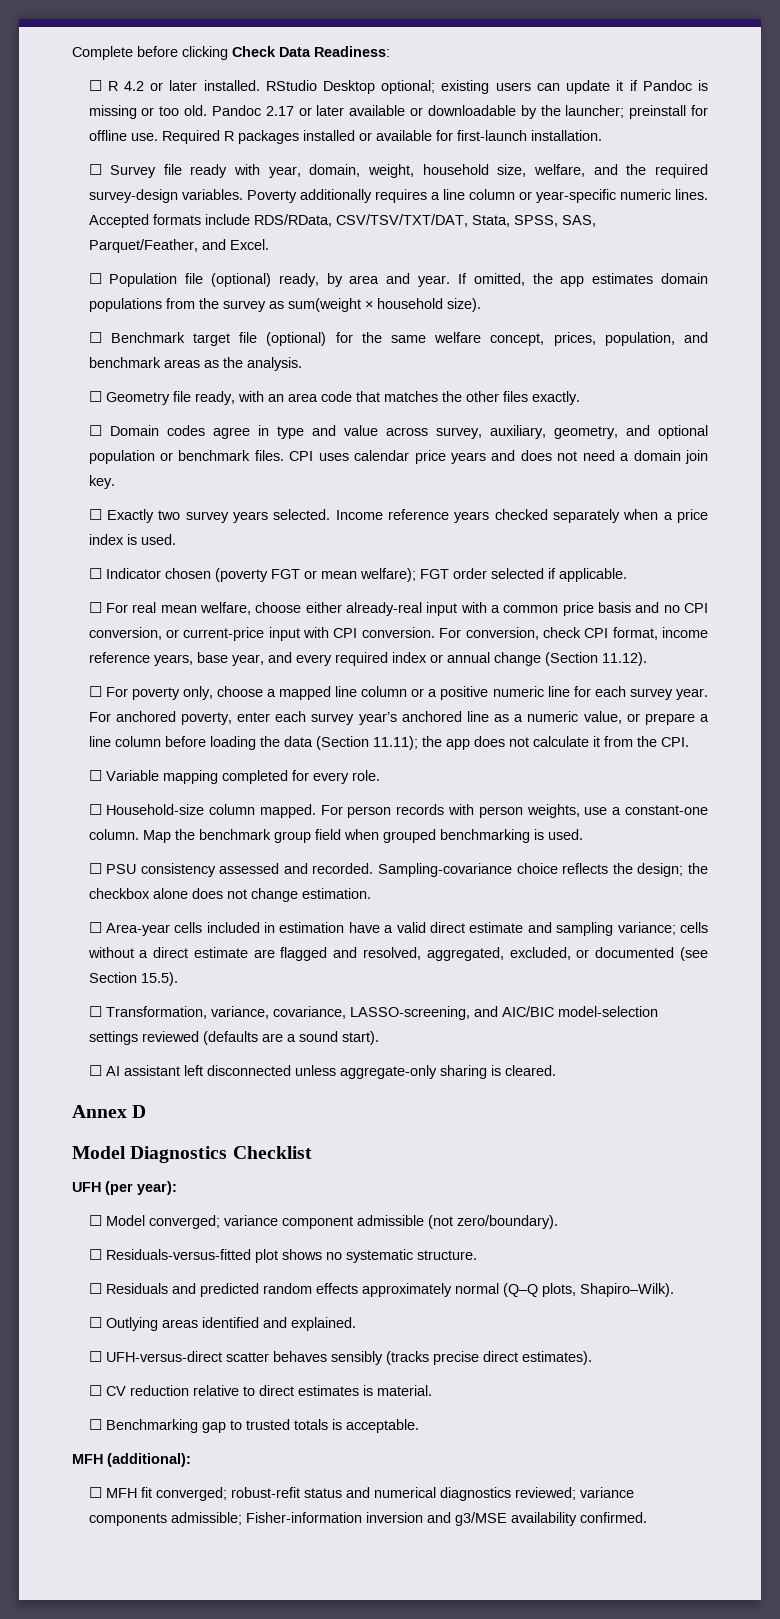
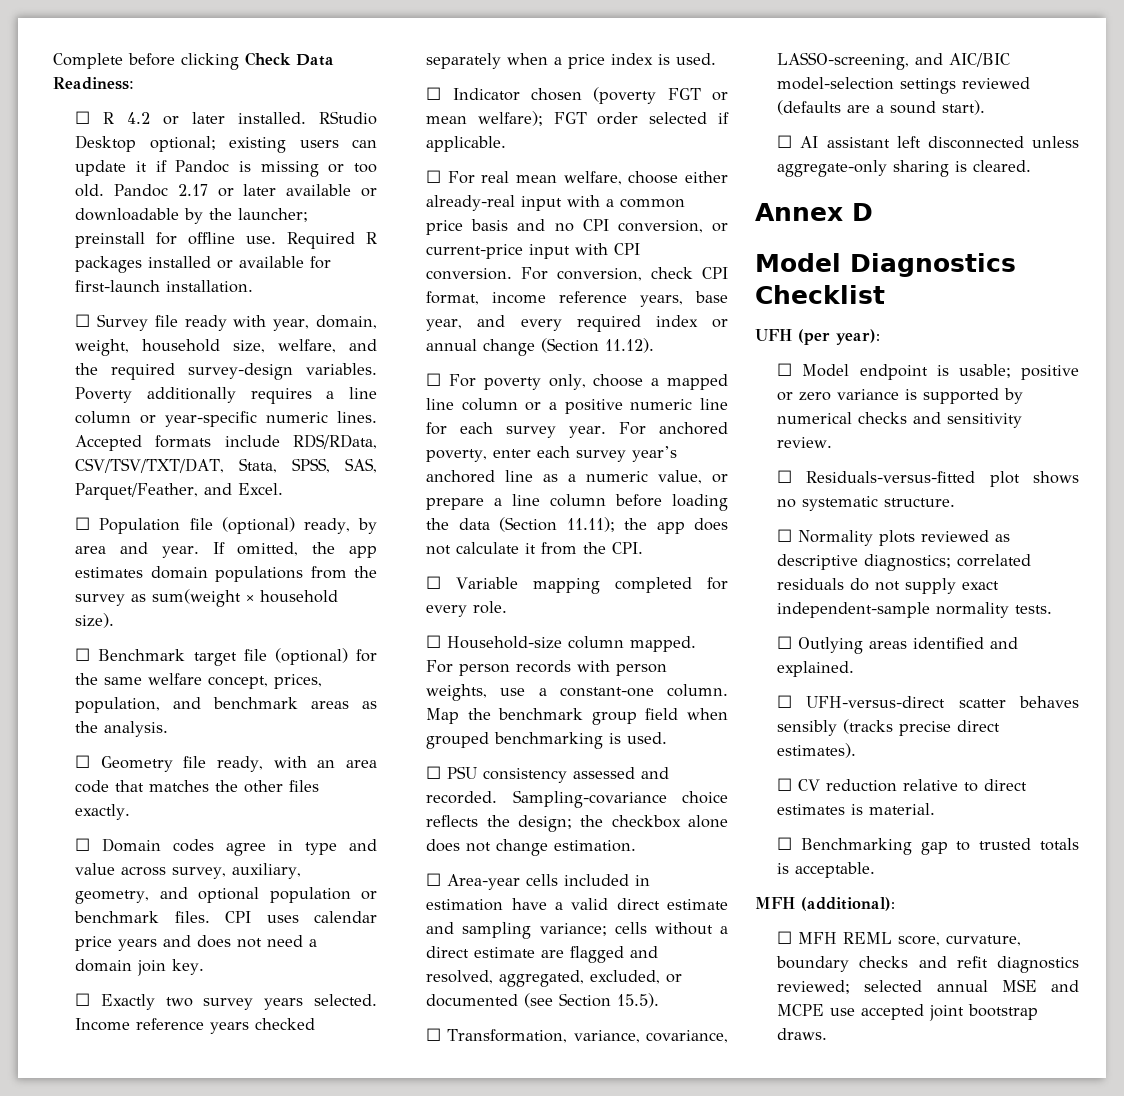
- ☐ Model converged; variance component admissible (not zero/boundary).
+ ☐ Model endpoint is usable; positive or zero variance is supported by numerical checks and sensitivity review.
- ☐ Residuals and predicted random effects approximately normal (Q–Q plots, Shapiro–Wilk).
+ ☐ Normality plots reviewed as descriptive diagnostics; correlated residuals do not supply exact independent-sample normality tests.
- ☐ MFH fit converged; robust-refit status and numerical diagnostics reviewed; variance components admissible; Fisher-information inversion and g3/MSE availability confirmed.
+ ☐ MFH REML score, curvature, boundary checks and refit diagnostics reviewed; selected annual MSE and MCPE use accepted joint bootstrap draws.

